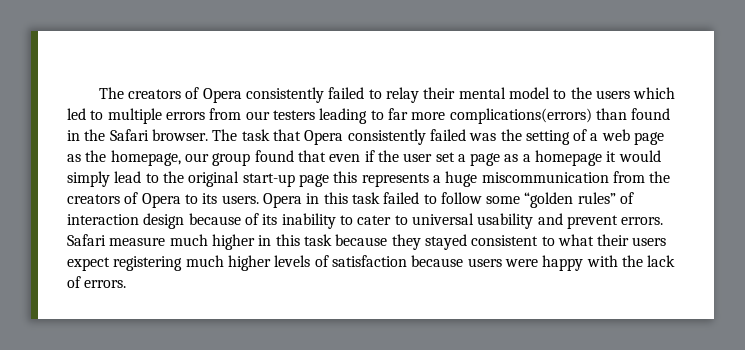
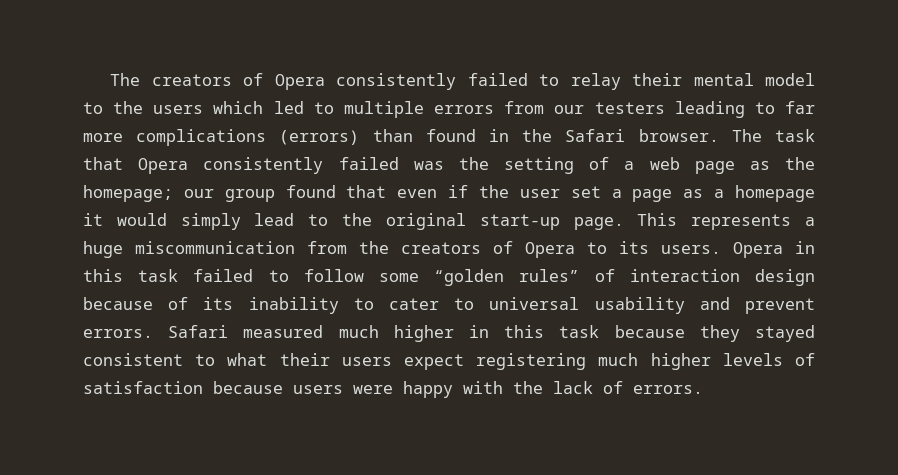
- The creators of Opera consistently failed to relay their mental model to the users which led to multiple errors from our testers leading to far more complications(errors) than found in the Safari browser.
+ The creators of Opera consistently failed to relay their mental model to the users which led to multiple errors from our testers leading to far more complications (errors) than found in the Safari browser.
- The task that Opera consistently failed was the setting of a web page as the homepage, our group found that even if the user set a page as a homepage it would simply lead to the original start-up page this represents a huge miscommunication from the creators of Opera to its users.
+ The task that Opera consistently failed was the setting of a web page as the homepage; our group found that even if the user set a page as a homepage it would simply lead to the original start-up page. This represents a huge miscommunication from the creators of Opera to its users.
- Safari measure much higher in this task because they stayed consistent to what their users expect registering much higher levels of satisfaction because users were happy with the lack of errors.
+ Safari measured much higher in this task because they stayed consistent to what their users expect registering much higher levels of satisfaction because users were happy with the lack of errors.

